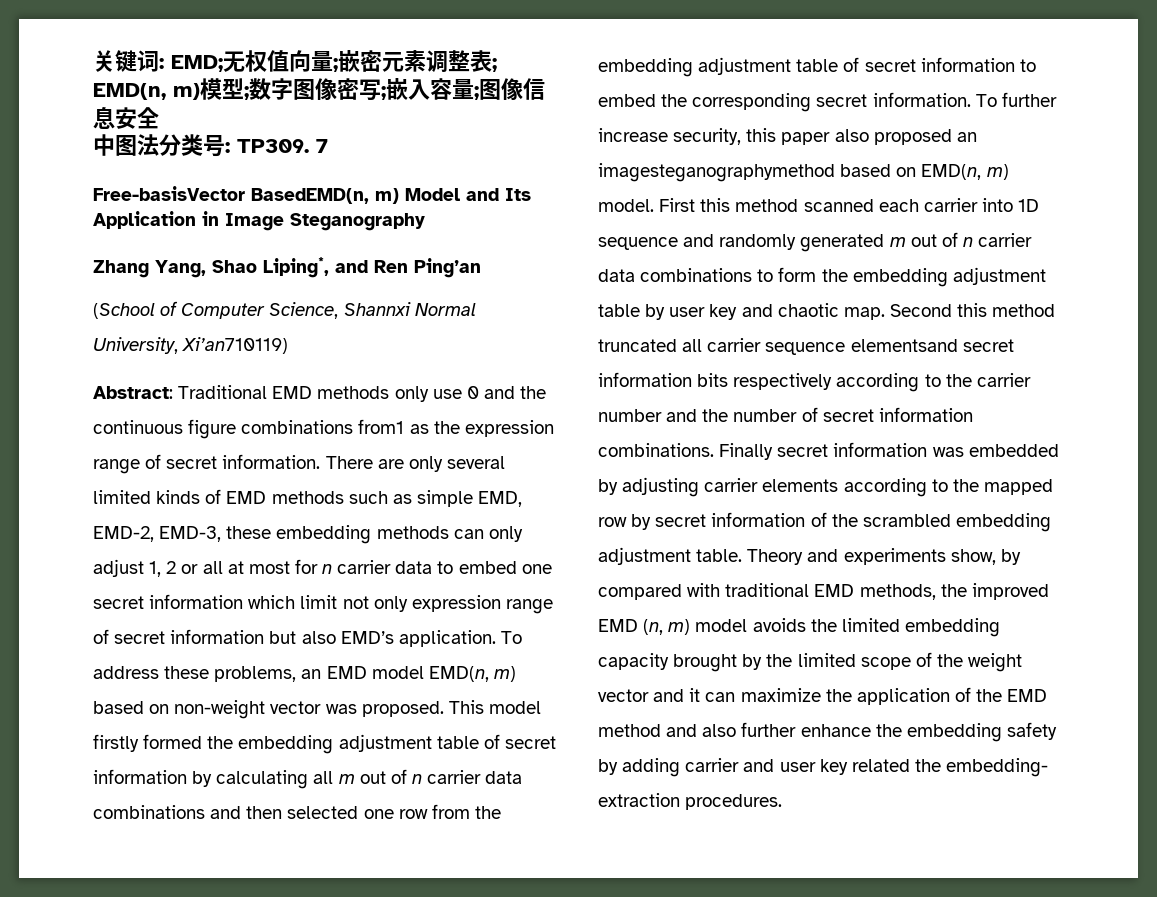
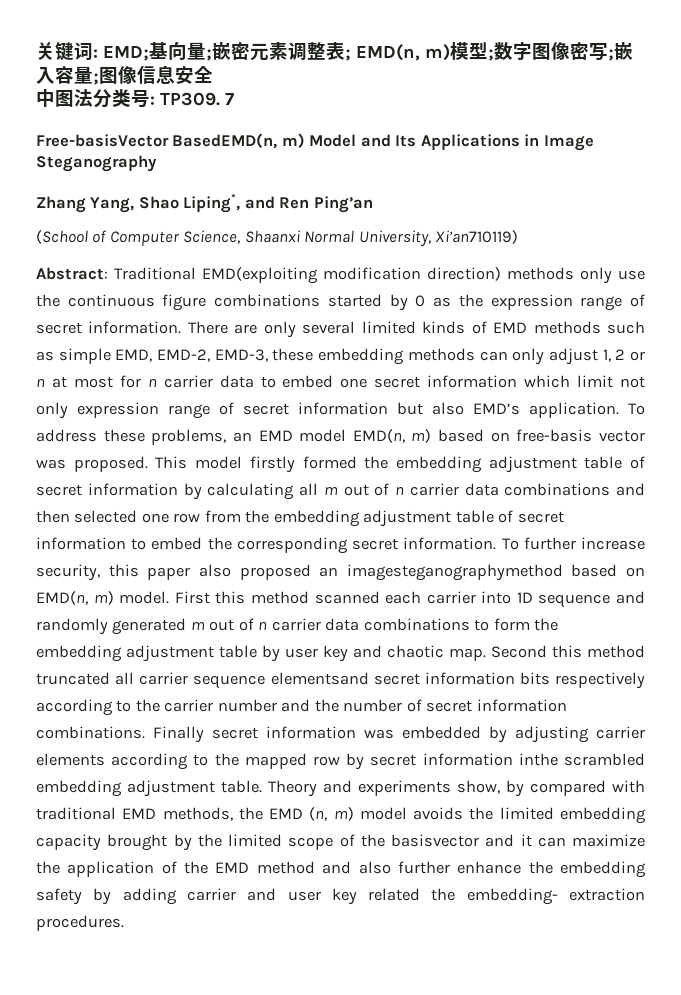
- 关键词: EMD;无权值向量;嵌密元素调整表; EMD(n, m)模型;数字图像密写;嵌入容量;图像信息安全
+ 关键词: EMD;基向量;嵌密元素调整表; EMD(n, m)模型;数字图像密写;嵌入容量;图像信息安全
- Free-basisVector BasedEMD(n, m) Model and Its Application in Image Steganography
+ Free-basisVector BasedEMD(n, m) Model and Its Applications in Image Steganography
- (School of Computer Science, Shannxi Normal University, Xi’an710119)
+ (School of Computer Science, Shaanxi Normal University, Xi’an710119)
- Abstract: Traditional EMD methods only use 0 and the continuous figure combinations from1 as the expression range of secret information.
+ Abstract: Traditional EMD(exploiting modification direction) methods only use the continuous figure combinations started by 0 as the expression range of secret information.
- There are only several limited kinds of EMD methods such as simple EMD, EMD-2, EMD-3, these embedding methods can only adjust 1, 2 or all at most for n carrier data to embed one secret information which limit not only expression range of secret information but also EMD’s application.
+ There are only several limited kinds of EMD methods such as simple EMD, EMD-2, EMD-3, these embedding methods can only adjust 1, 2 or n at most for n carrier data to embed one secret information which limit not only expression range of secret information but also EMD’s application.
- To address these problems, an EMD model EMD(n, m) based on non-weight vector was proposed.
+ To address these problems, an EMD model EMD(n, m) based on free-basis vector was proposed.
- Finally secret information was embedded by adjusting carrier elements according to the mapped row by secret information of the scrambled embedding adjustment table.
+ Finally secret information was embedded by adjusting carrier elements according to the mapped row by secret information inthe scrambled embedding adjustment table.
- Theory and experiments show, by compared with traditional EMD methods, the improved EMD (n, m) model avoids the limited embedding capacity brought by the limited scope of the weight vector and it can maximize the application of the EMD method and also further enhance the embedding safety by adding carrier and user key related the embedding- extraction procedures.
+ Theory and experiments show, by compared with traditional EMD methods, the EMD (n, m) model avoids the limited embedding capacity brought by the limited scope of the basisvector and it can maximize the application of the EMD method and also further enhance the embedding safety by adding carrier and user key related the embedding- extraction procedures.

